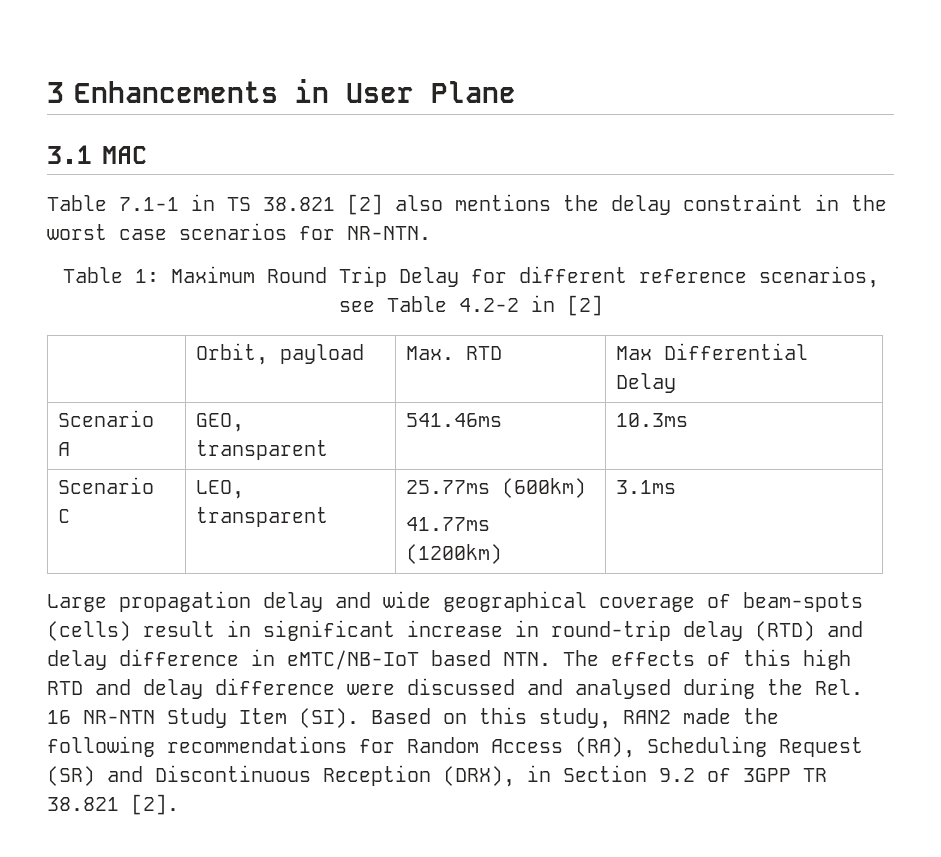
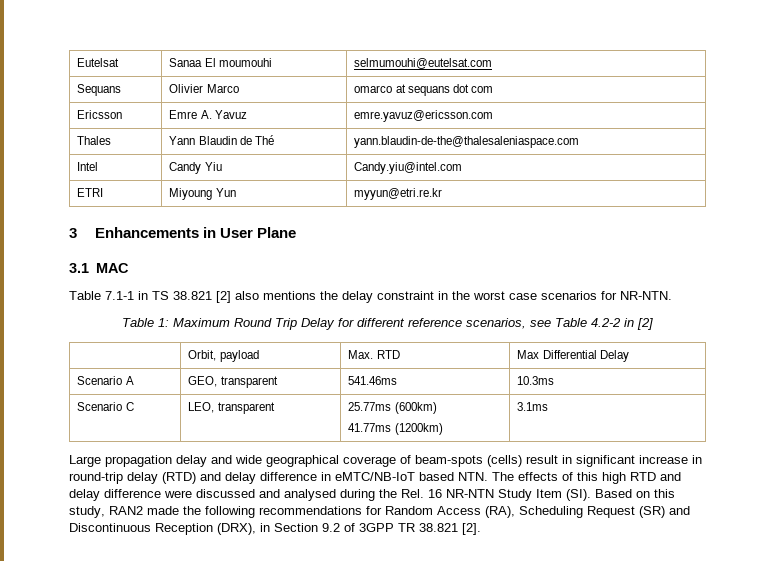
+ Eutelsat | Sanaa El moumouhi | selmumouhi@eutelsat.com
+ Sequans | Olivier Marco | omarco at sequans dot com
+ Ericsson | Emre A. Yavuz | emre.yavuz@ericsson.com
+ Thales | Yann Blaudin de Thé | yann.blaudin-de-the@thalesaleniaspace.com
+ Intel | Candy Yiu | Candy.yiu@intel.com
+ ETRI | Miyoung Yun | myyun@etri.re.kr

